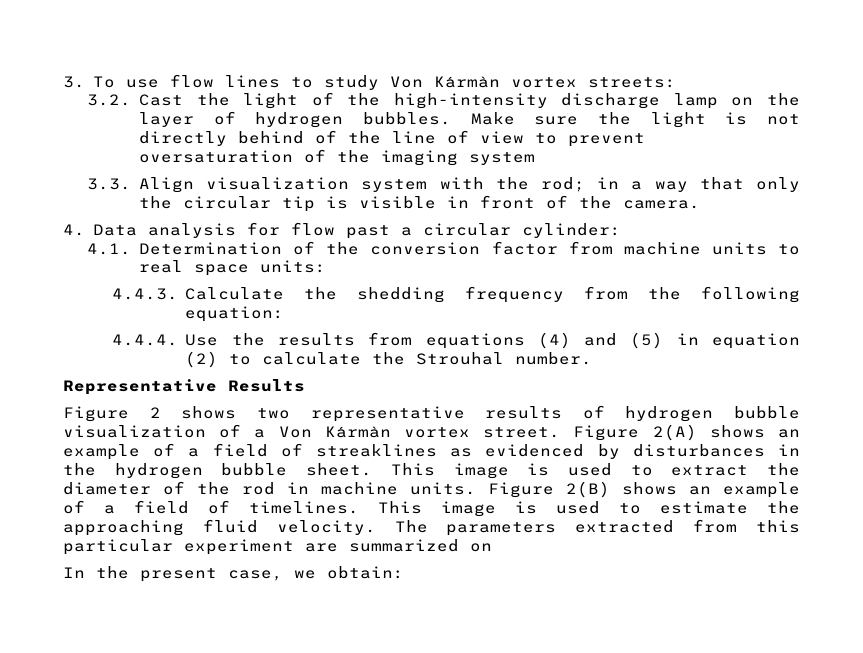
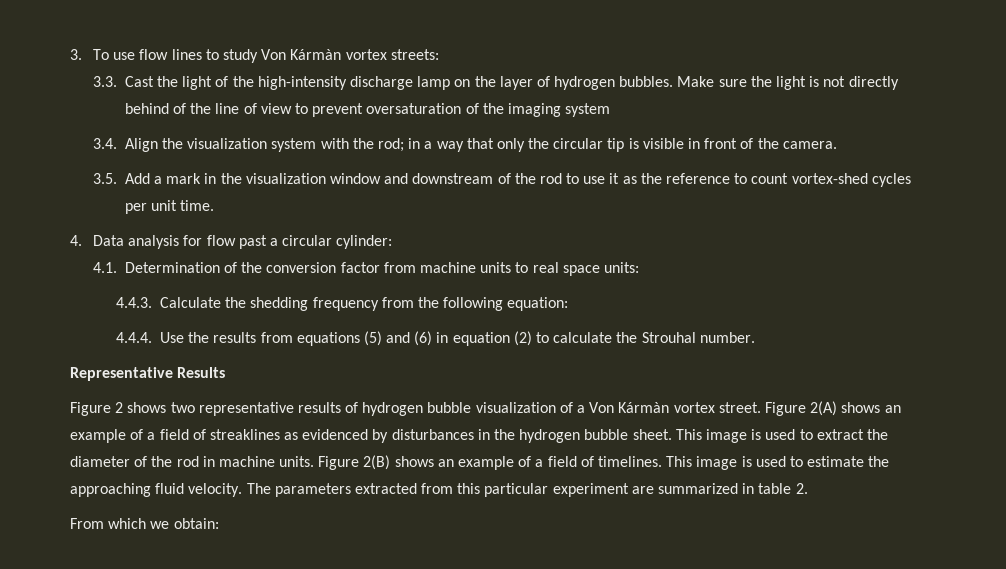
- 3.2. Cast the light of the high-intensity discharge lamp on the layer of hydrogen bubbles.
+ 3.3. Cast the light of the high-intensity discharge lamp on the layer of hydrogen bubbles.
- 3.3. Align visualization system with the rod; in a way that only the circular tip is visible in front of the camera.
+ 3.4. Align the visualization system with the rod; in a way that only the circular tip is visible in front of the camera.
+ 3.5. Add a mark in the visualization window and downstream of the rod to use it as the reference to count vortex-shed cycles per unit time.
- 4.4.4. Use the results from equations (4) and (5) in equation (2) to calculate the Strouhal number.
+ 4.4.4. Use the results from equations (5) and (6) in equation (2) to calculate the Strouhal number.
- The parameters extracted from this particular experiment are summarized on
- In the present case, we obtain:
+ The parameters extracted from this particular experiment are summarized in table 2.
+ From which we obtain:

